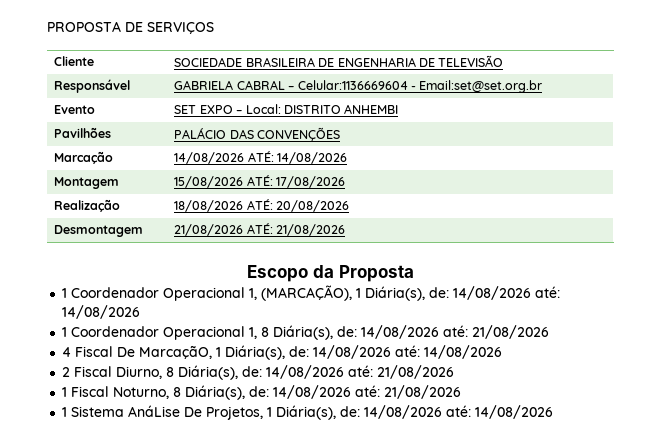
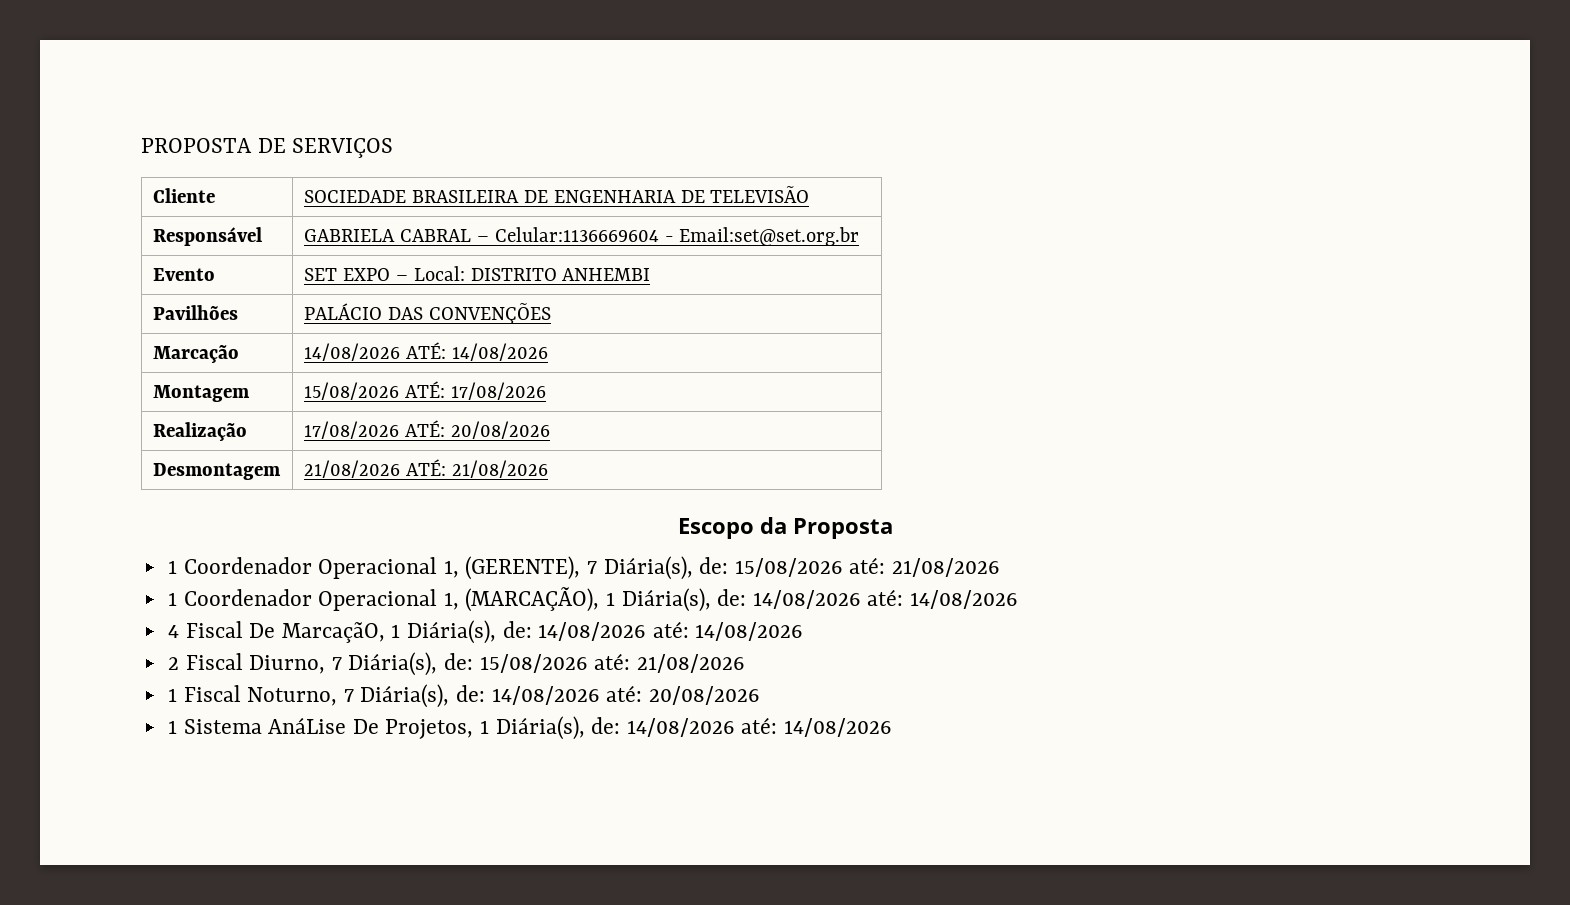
- Realização | 18/08/2026 ATÉ: 20/08/2026
+ Realização | 17/08/2026 ATÉ: 20/08/2026
+ 1 Coordenador Operacional 1, (GERENTE), 7 Diária(s), de: 15/08/2026 até: 21/08/2026
- 1 Coordenador Operacional 1, 8 Diária(s), de: 14/08/2026 até: 21/08/2026
- 2 Fiscal Diurno, 8 Diária(s), de: 14/08/2026 até: 21/08/2026
+ 2 Fiscal Diurno, 7 Diária(s), de: 15/08/2026 até: 21/08/2026
- 1 Fiscal Noturno, 8 Diária(s), de: 14/08/2026 até: 21/08/2026
+ 1 Fiscal Noturno, 7 Diária(s), de: 14/08/2026 até: 20/08/2026

